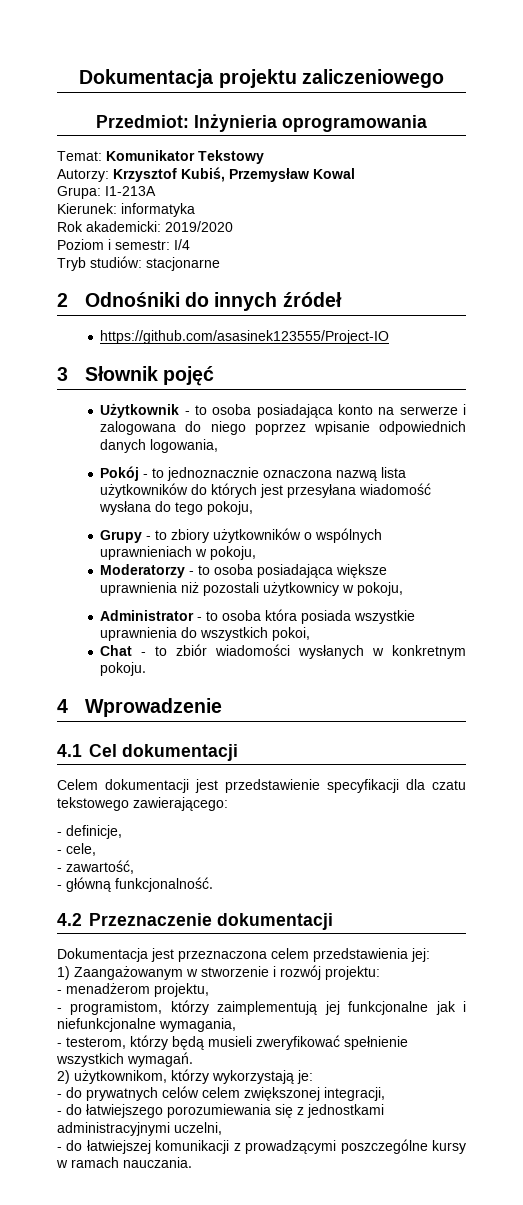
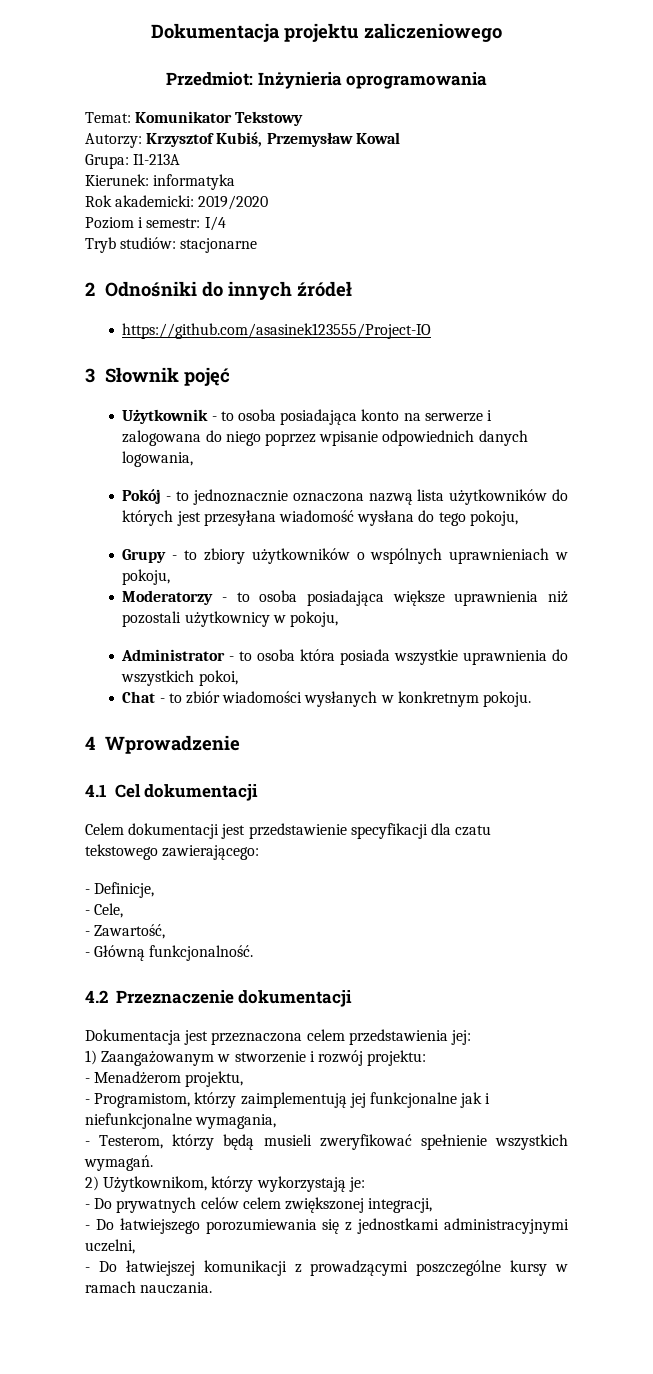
- - definicje,
- - cele,
- - zawartość,
- - główną funkcjonalność.
+ - Definicje,
+ - Cele,
+ - Zawartość,
+ - Główną funkcjonalność.
- - menadżerom projektu,
+ - Menadżerom projektu,
- - programistom, którzy zaimplementują jej funkcjonalne jak i niefunkcjonalne wymagania,
+ - Programistom, którzy zaimplementują jej funkcjonalne jak i niefunkcjonalne wymagania,
- - testerom, którzy będą musieli zweryfikować spełnienie wszystkich wymagań.
+ - Testerom, którzy będą musieli zweryfikować spełnienie wszystkich wymagań.
- 2) użytkownikom, którzy wykorzystają je:
+ 2) Użytkownikom, którzy wykorzystają je:
- - do prywatnych celów celem zwiększonej integracji,
+ - Do prywatnych celów celem zwiększonej integracji,
- - do łatwiejszego porozumiewania się z jednostkami administracyjnymi uczelni,
+ - Do łatwiejszego porozumiewania się z jednostkami administracyjnymi uczelni,
- - do łatwiejszej komunikacji z prowadzącymi poszczególne kursy w ramach nauczania.
+ - Do łatwiejszej komunikacji z prowadzącymi poszczególne kursy w ramach nauczania.

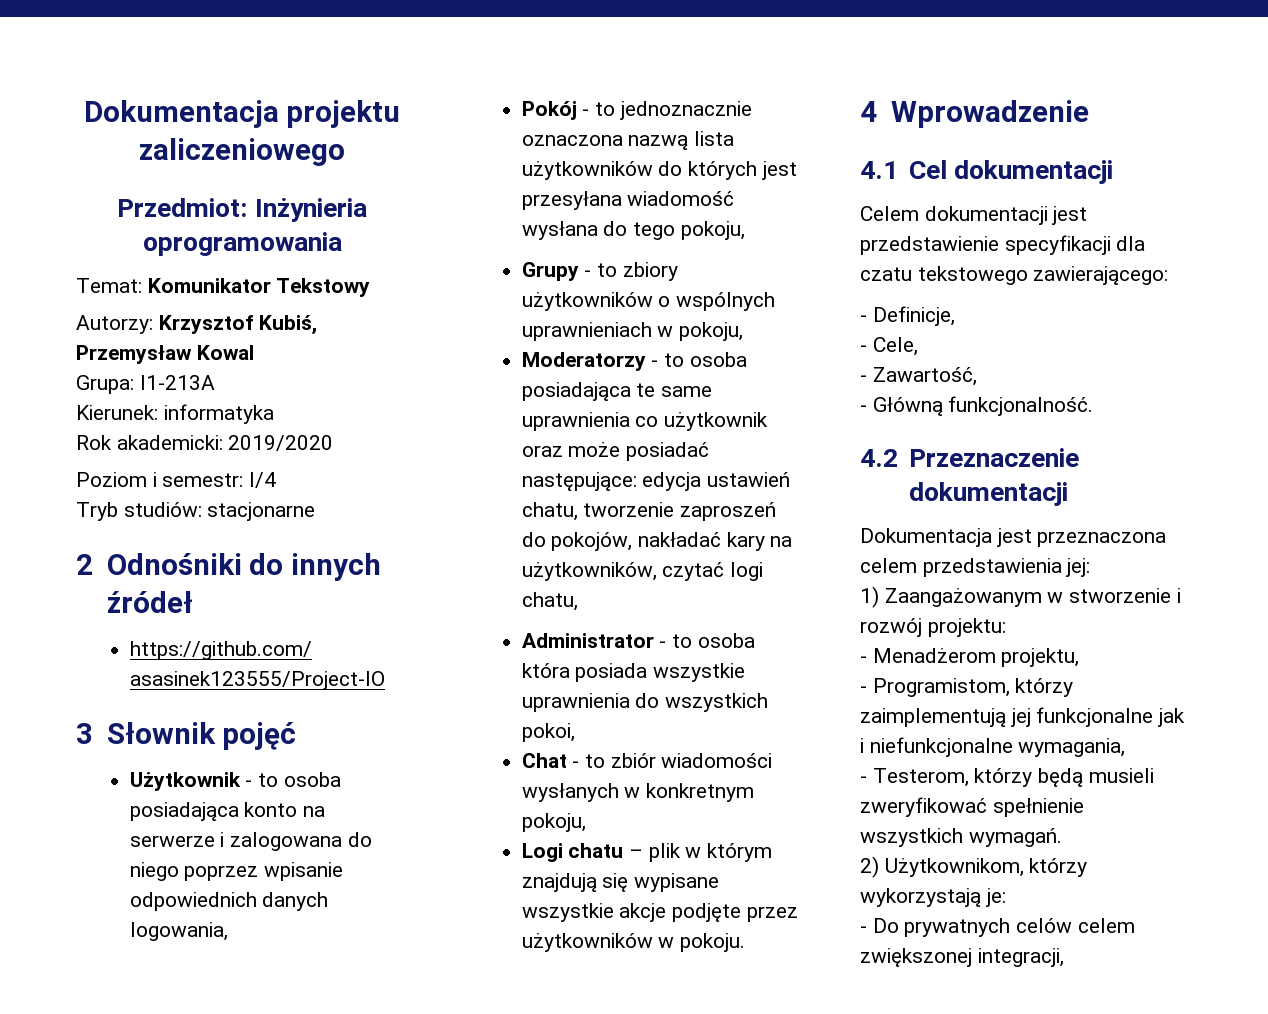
- Moderatorzy - to osoba posiadająca większe uprawnienia niż pozostali użytkownicy w pokoju,
+ Moderatorzy - to osoba posiadająca te same uprawnienia co użytkownik oraz może posiadać następujące: edycja ustawień chatu, tworzenie zaproszeń do pokojów, nakładać kary na użytkowników, czytać logi chatu,
- Chat - to zbiór wiadomości wysłanych w konkretnym pokoju.
+ Chat - to zbiór wiadomości wysłanych w konkretnym pokoju,
+ Logi chatu – plik w którym znajdują się wypisane wszystkie akcje podjęte przez użytkowników w pokoju.
- - Do łatwiejszego porozumiewania się z jednostkami administracyjnymi uczelni,
- - Do łatwiejszej komunikacji z prowadzącymi poszczególne kursy w ramach nauczania.

